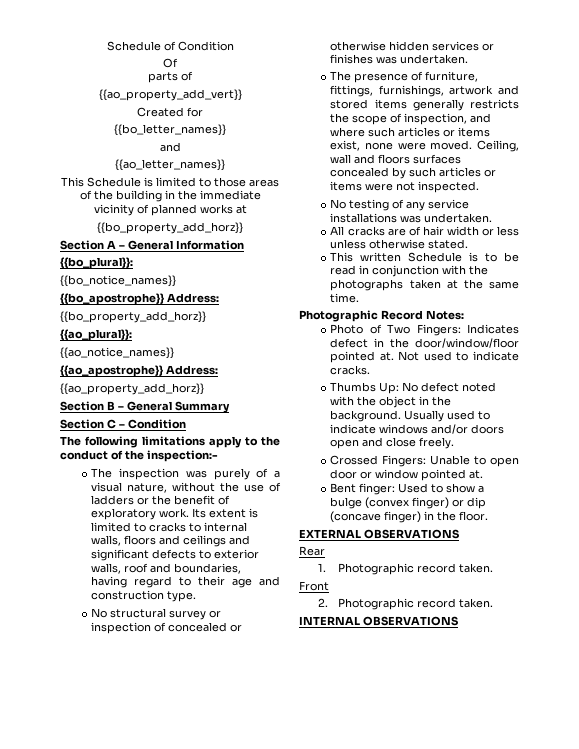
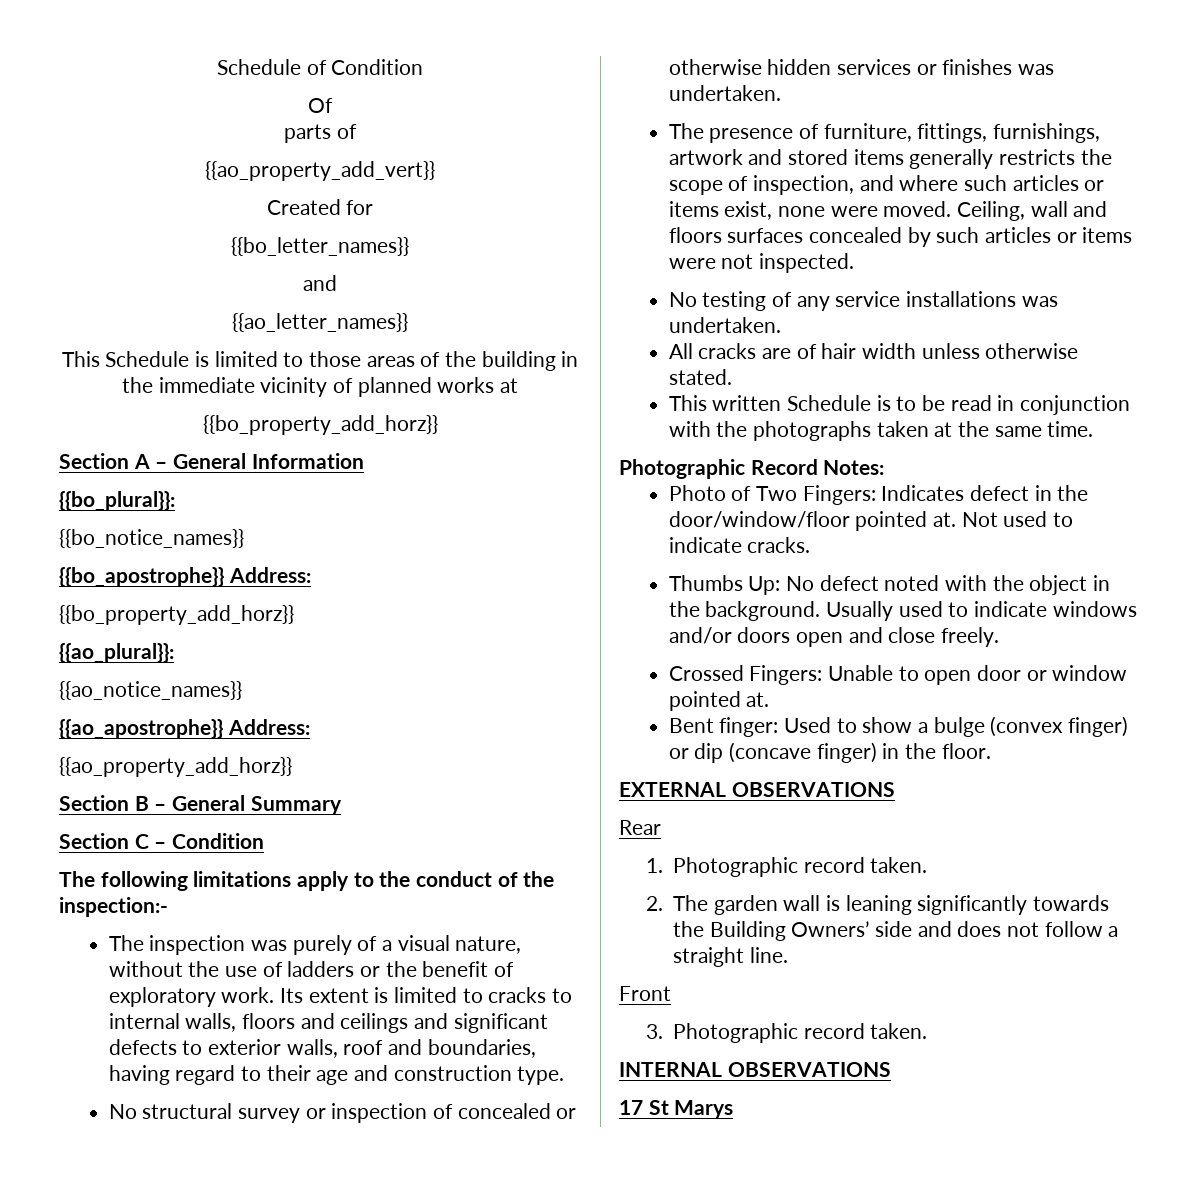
- All cracks are of hair width or less unless otherwise stated.
+ All cracks are of hair width unless otherwise stated.
+ 2. The garden wall is leaning significantly towards the Building Owners’ side and does not follow a straight line.
- 2. Photographic record taken.
+ 3. Photographic record taken.
+ 17 St Marys

